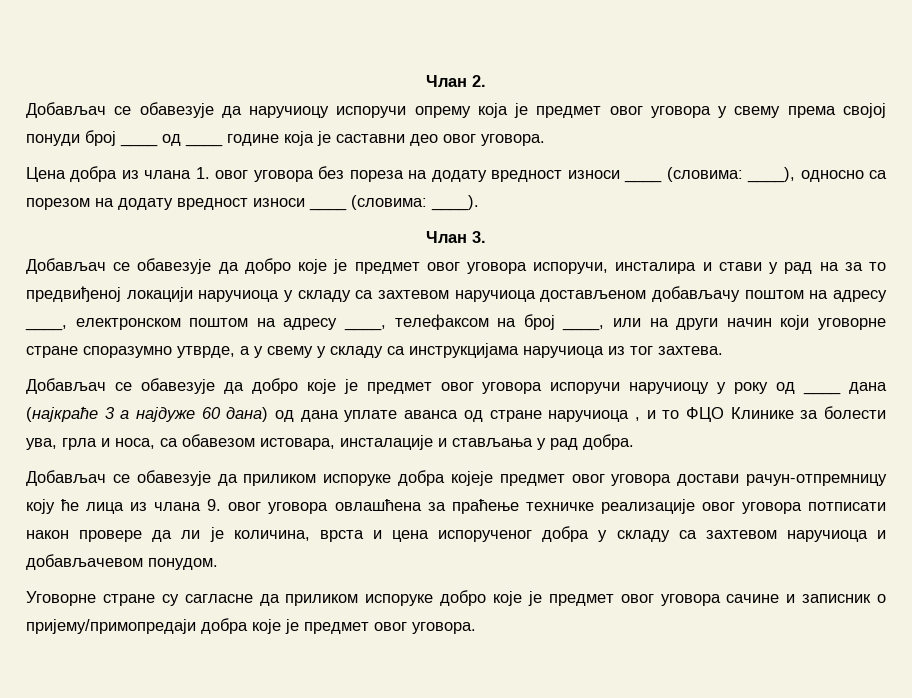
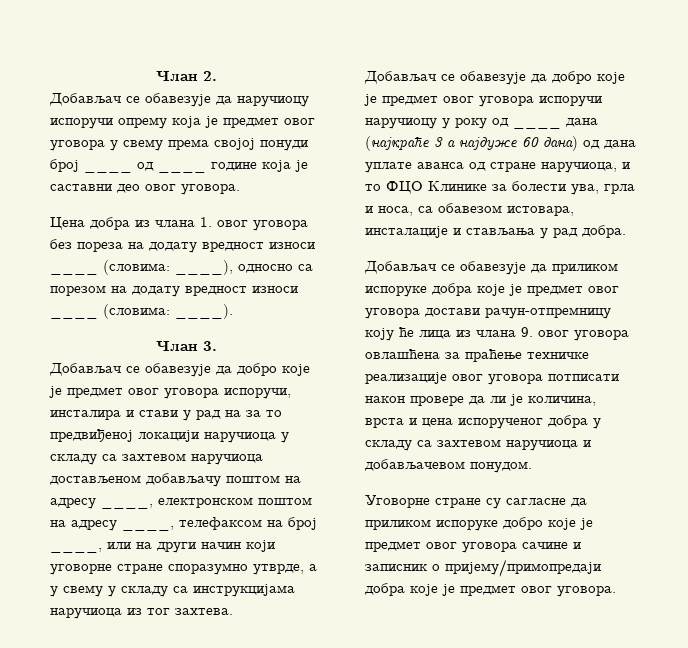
- Добављач се обавезује да добро које је предмет овог уговора испоручи наручиоцу у року од ____ дана (најкраће 3 а најдуже 60 дана) од дана уплате аванса од стране наручиоца , и то ФЦО Клинике за болести ува, грла и носа, са обавезом истовара, инсталације и стављања у рад добра.
+ Добављач се обавезује да добро које је предмет овог уговора испоручи наручиоцу у року од ____ дана (најкраће 3 а најдуже 60 дана) од дана уплате аванса од стране наручиоца, и то ФЦО Клинике за болести ува, грла и носа, са обавезом истовара, инсталације и стављања у рад добра.
- Добављач се обавезује да приликом испоруке добра којеје предмет овог уговора достави рачун-отпремницу коју ће лица из члана 9. овог уговора овлашћена за праћење техничке реализације овог уговора потписати након провере да ли је количина, врста и цена испорученог добра у складу са захтевом наручиоца и добављачевом понудом.
+ Добављач се обавезује да приликом испоруке добра које је предмет овог уговора достави рачун-отпремницу коју ће лица из члана 9. овог уговора овлашћена за праћење техничке реализације овог уговора потписати након провере да ли је количина, врста и цена испорученог добра у складу са захтевом наручиоца и добављачевом понудом.

